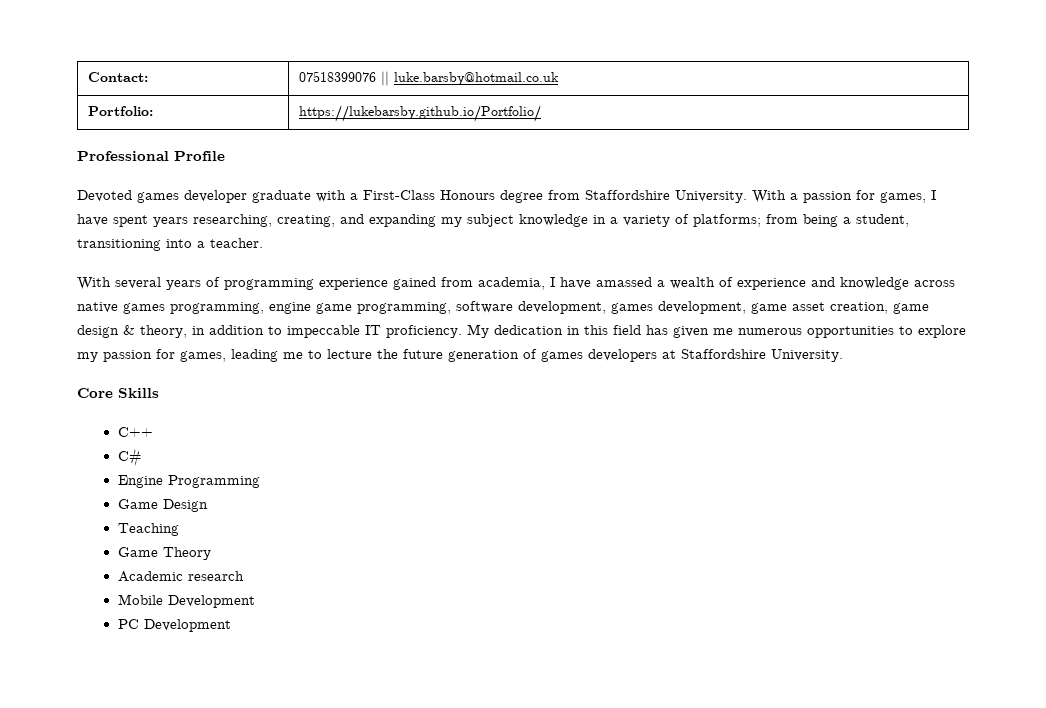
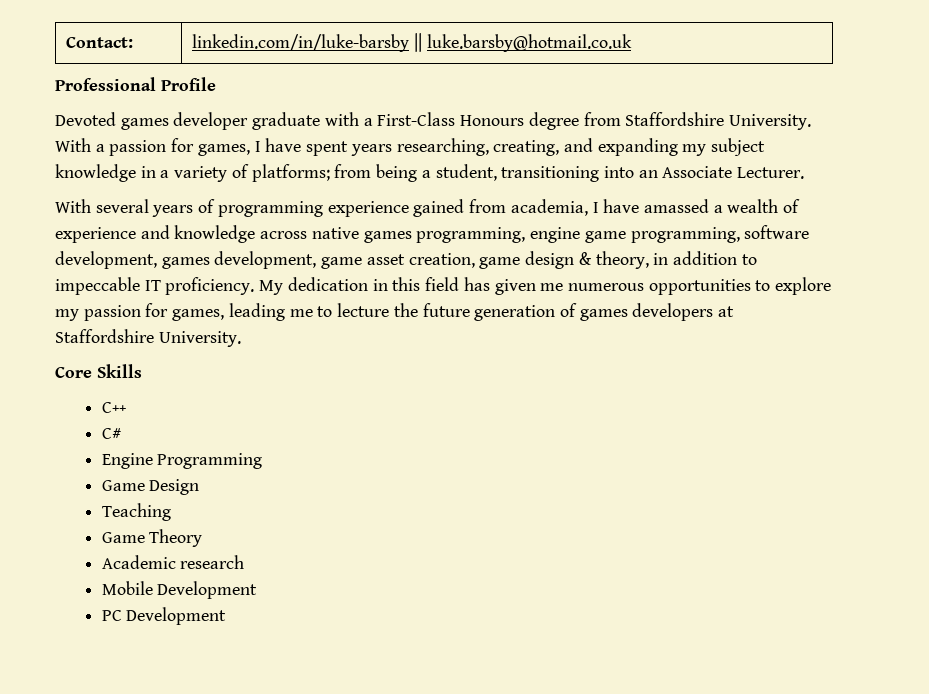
- Contact: | 07518399076 || luke.barsby@hotmail.co.uk
+ Contact: | linkedin.com/in/luke-barsby || luke.barsby@hotmail.co.uk
- Portfolio: | https://lukebarsby.github.io/Portfolio/
- With a passion for games, I have spent years researching, creating, and expanding my subject knowledge in a variety of platforms; from being a student, transitioning into a teacher.
+ With a passion for games, I have spent years researching, creating, and expanding my subject knowledge in a variety of platforms; from being a student, transitioning into an Associate Lecturer.

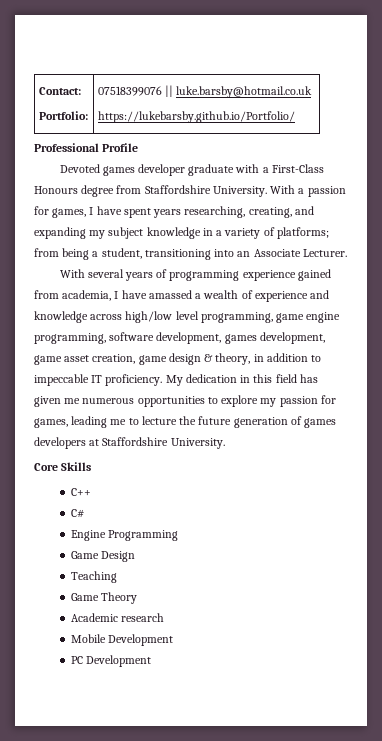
- Contact: | linkedin.com/in/luke-barsby || luke.barsby@hotmail.co.uk
+ Contact:
+ Portfolio: | 07518399076 || luke.barsby@hotmail.co.uk
+ https://lukebarsby.github.io/Portfolio/
- With several years of programming experience gained from academia, I have amassed a wealth of experience and knowledge across native games programming, engine game programming, software development, games development, game asset creation, game design & theory, in addition to impeccable IT proficiency.
+ With several years of programming experience gained from academia, I have amassed a wealth of experience and knowledge across high/low level programming, game engine programming, software development, games development, game asset creation, game design & theory, in addition to impeccable IT proficiency.

